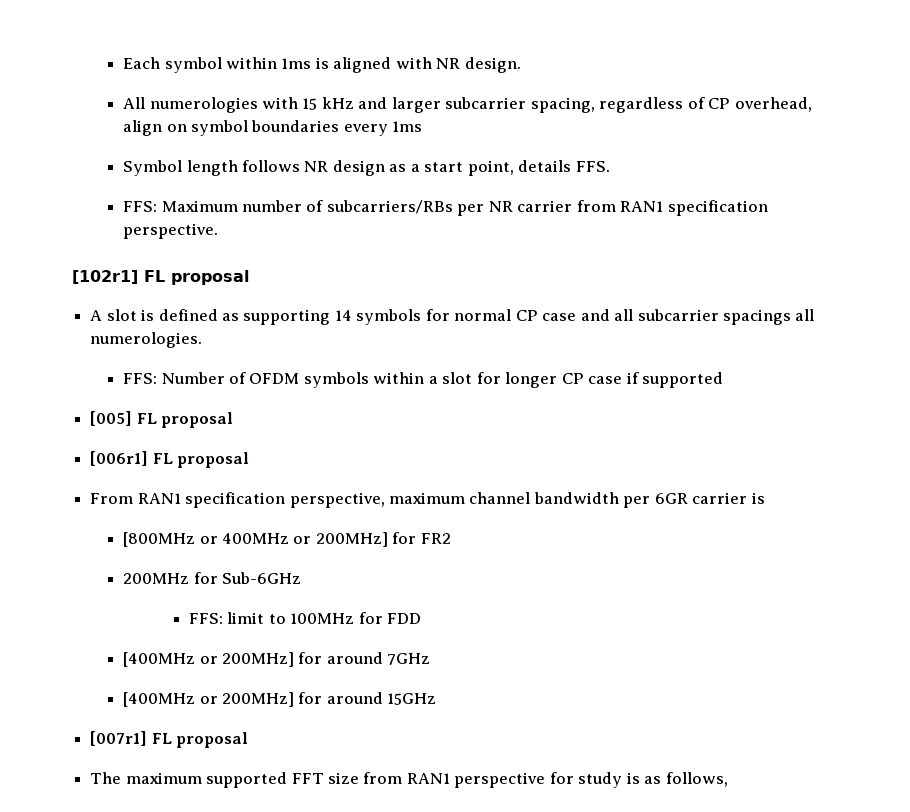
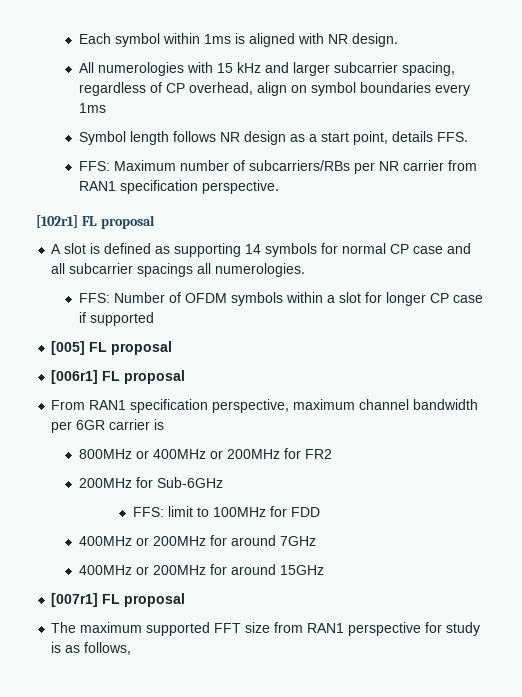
- [800MHz or 400MHz or 200MHz] for FR2
+ 800MHz or 400MHz or 200MHz for FR2
- [400MHz or 200MHz] for around 7GHz
+ 400MHz or 200MHz for around 7GHz
- [400MHz or 200MHz] for around 15GHz
+ 400MHz or 200MHz for around 15GHz

